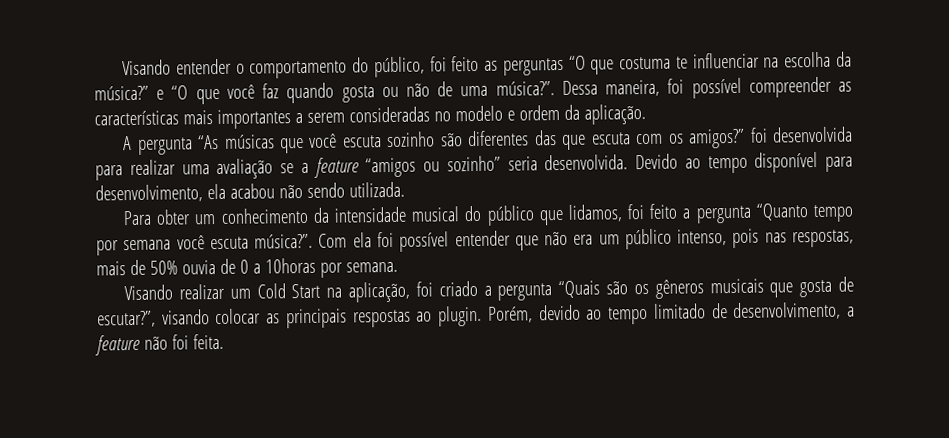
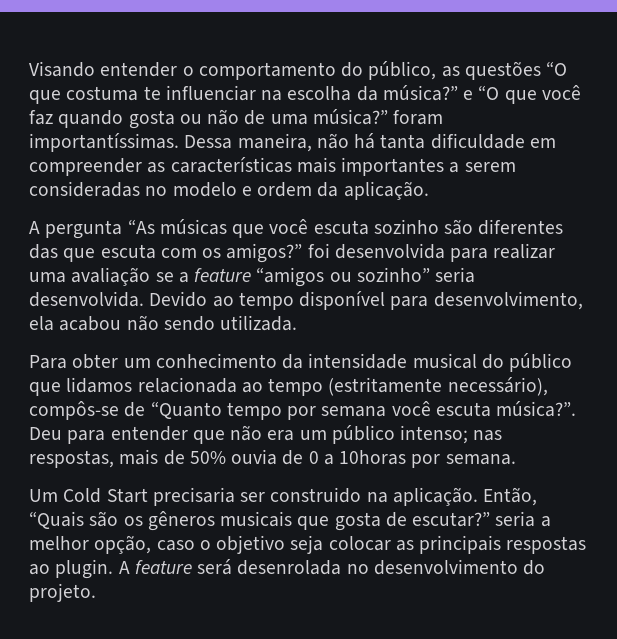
- Visando entender o comportamento do público, foi feito as perguntas “O que costuma te influenciar na escolha da música?” e “O que você faz quando gosta ou não de uma música?”. Dessa maneira, foi possível compreender as características mais importantes a serem consideradas no modelo e ordem da aplicação.
+ Visando entender o comportamento do público, as questões “O que costuma te influenciar na escolha da música?” e “O que você faz quando gosta ou não de uma música?” foram importantíssimas. Dessa maneira, não há tanta dificuldade em compreender as características mais importantes a serem consideradas no modelo e ordem da aplicação.
- Para obter um conhecimento da intensidade musical do público que lidamos, foi feito a pergunta “Quanto tempo por semana você escuta música?”.
+ Para obter um conhecimento da intensidade musical do público que lidamos relacionada ao tempo (estritamente necessário), compôs-se de “Quanto tempo por semana você escuta música?”.
- Com ela foi possível entender que não era um público intenso, pois nas respostas, mais de 50% ouvia de 0 a 10horas por semana.
+ Deu para entender que não era um público intenso; nas respostas, mais de 50% ouvia de 0 a 10horas por semana.
- Visando realizar um Cold Start na aplicação, foi criado a pergunta “Quais são os gêneros musicais que gosta de escutar?”, visando colocar as principais respostas ao plugin.
+ Um Cold Start precisaria ser construido na aplicação. Então, “Quais são os gêneros musicais que gosta de escutar?” seria a melhor opção, caso o objetivo seja colocar as principais respostas ao plugin.
- Porém, devido ao tempo limitado de desenvolvimento, a feature não foi feita.
+ A feature será desenrolada no desenvolvimento do projeto.

